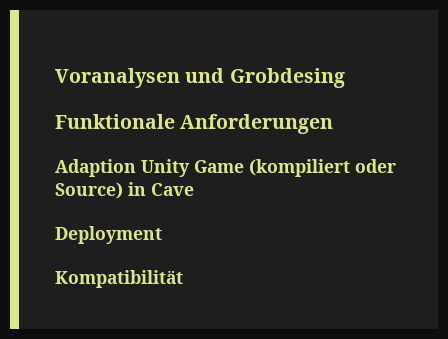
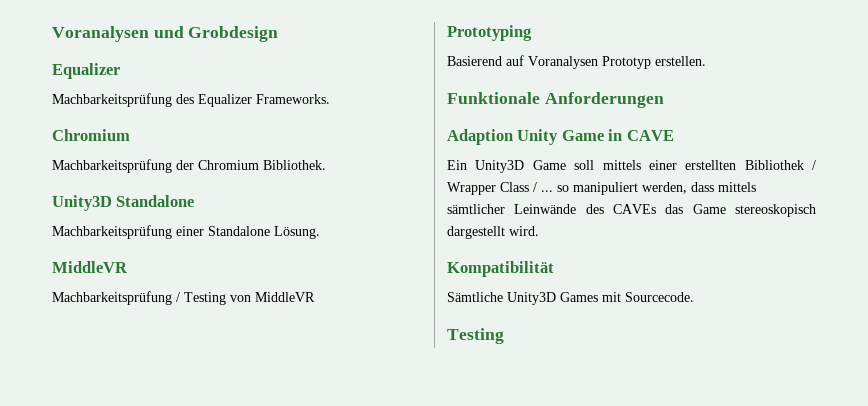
- Voranalysen und Grobdesing
+ Voranalysen und Grobdesign
+ Equalizer
+ Machbarkeitsprüfung des Equalizer Frameworks.
+ Chromium
+ Machbarkeitsprüfung der Chromium Bibliothek.
+ Unity3D Standalone
+ Machbarkeitsprüfung einer Standalone Lösung.
+ MiddleVR
+ Machbarkeitsprüfung / Testing von MiddleVR
+ Prototyping
+ Basierend auf Voranalysen Prototyp erstellen.
- Adaption Unity Game (kompiliert oder Source) in Cave
- Deployment
+ Adaption Unity Game in CAVE
+ Ein Unity3D Game soll mittels einer erstellten Bibliothek / Wrapper Class / ... so manipuliert werden, dass mittels sämtlicher Leinwände des CAVEs das Game stereoskopisch dargestellt wird.
  Kompatibilität
+ Sämtliche Unity3D Games mit Sourcecode.
+ Testing

